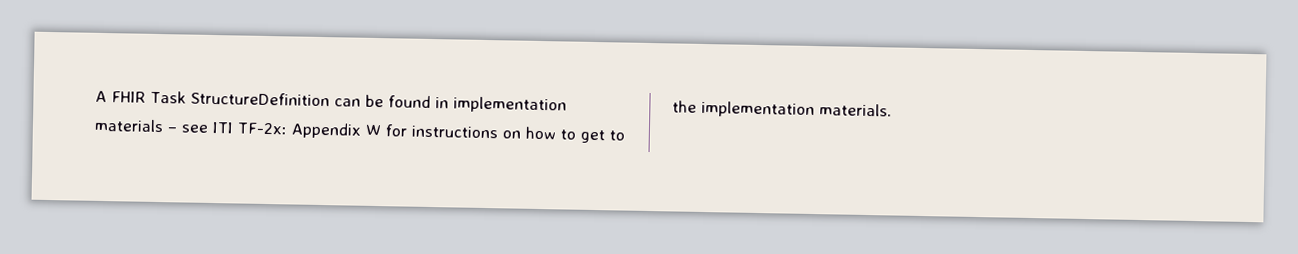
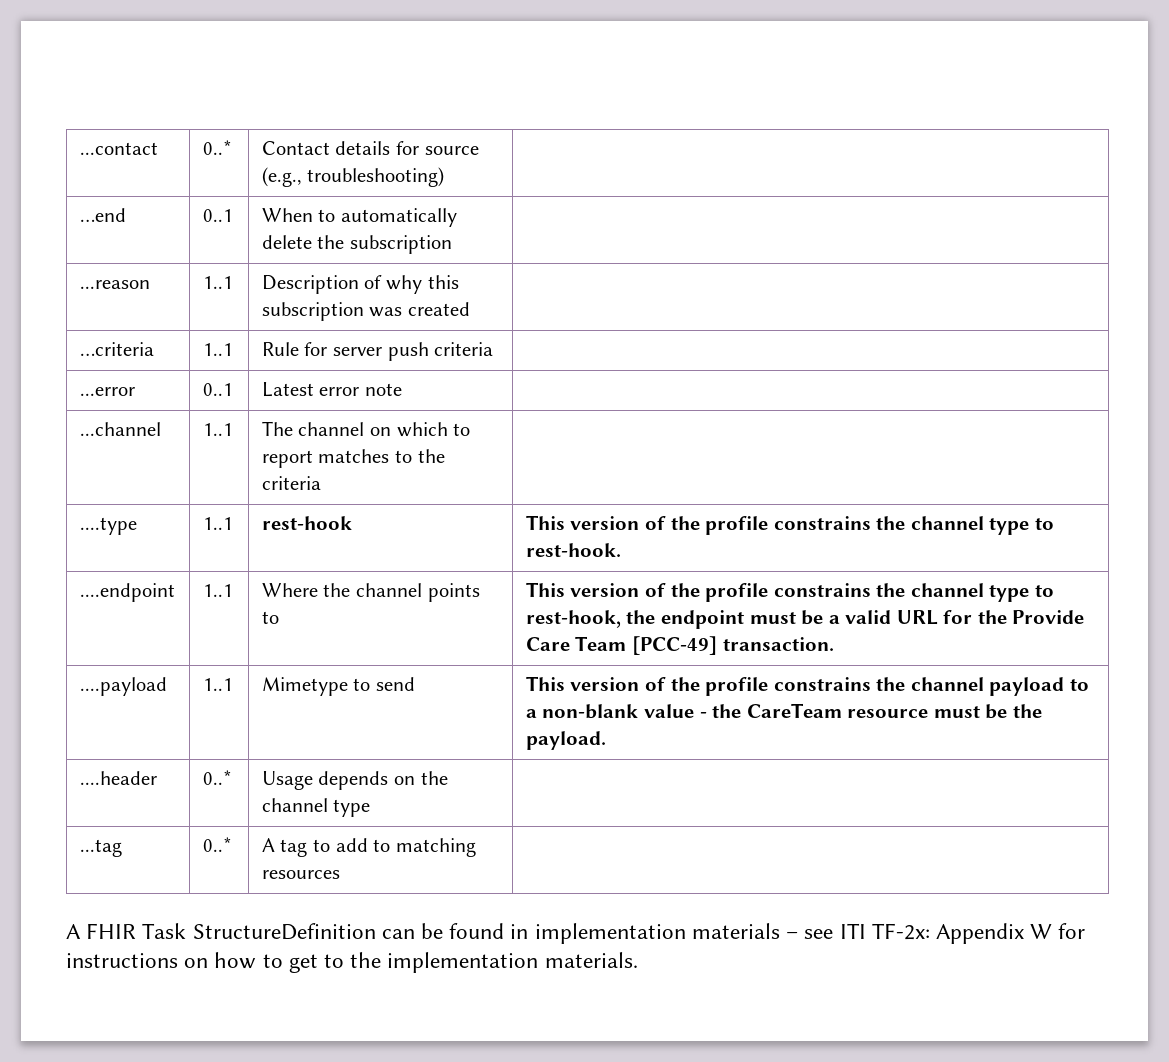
+ ...contact | 0..* | Contact details for source (e.g., troubleshooting) |
+ …end | 0..1 | When to automatically delete the subscription |
+ ...reason | 1..1 | Description of why this subscription was created |
+ …criteria | 1..1 | Rule for server push criteria |
+ ...error | 0..1 | Latest error note |
+ ...channel | 1..1 | The channel on which to report matches to the criteria |
+ ....type | 1..1 | rest-hook | This version of the profile constrains the channel type to rest-hook.
+ ....endpoint | 1..1 | Where the channel points to | This version of the profile constrains the channel type to rest-hook, the endpoint must be a valid URL for the Provide Care Team [PCC-49] transaction.
+ ....payload | 1..1 | Mimetype to send | This version of the profile constrains the channel payload to a non-blank value - the CareTeam resource must be the payload.
+ ....header | 0..* | Usage depends on the channel type |
+ ...tag | 0..* | A tag to add to matching resources |

